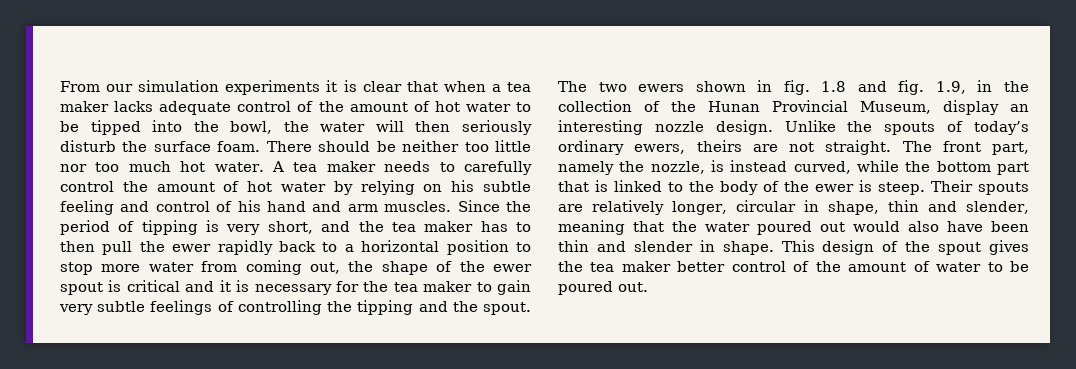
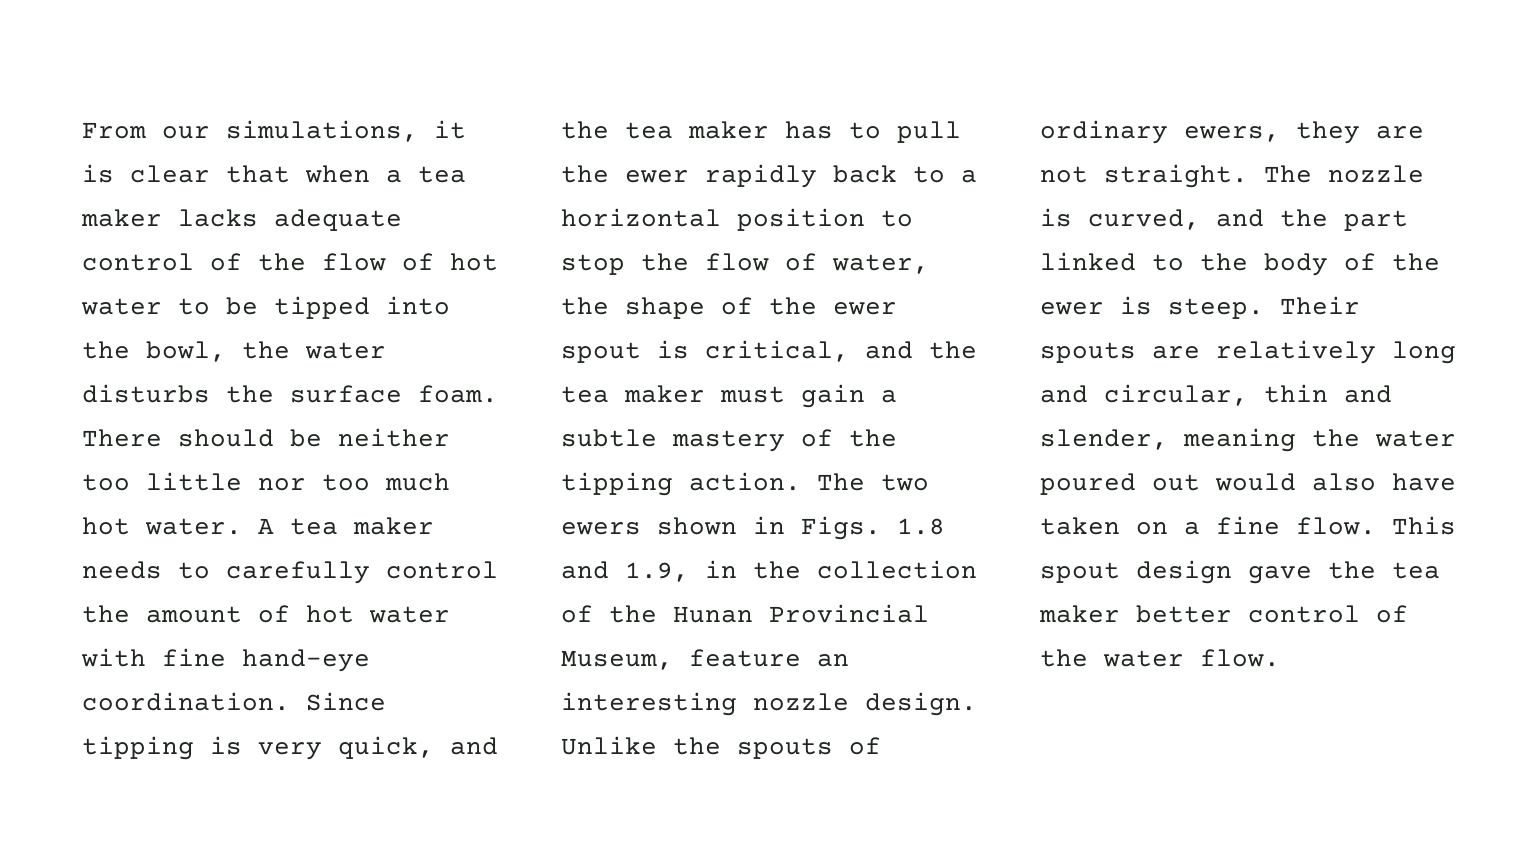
- From our simulation experiments it is clear that when a tea maker lacks adequate control of the amount of hot water to be tipped into the bowl, the water will then seriously disturb the surface foam.
+ From our simulations, it is clear that when a tea maker lacks adequate control of the flow of hot water to be tipped into the bowl, the water disturbs the surface foam.
- A tea maker needs to carefully control the amount of hot water by relying on his subtle feeling and control of his hand and arm muscles. Since the period of tipping is very short, and the tea maker has to then pull the ewer rapidly back to a horizontal position to stop more water from coming out, the shape of the ewer spout is critical and it is necessary for the tea maker to gain very subtle feelings of controlling the tipping and the spout.
+ A tea maker needs to carefully control the amount of hot water with fine hand-eye coordination. Since tipping is very quick, and the tea maker has to pull the ewer rapidly back to a horizontal position to stop the flow of water, the shape of the ewer spout is critical, and the tea maker must gain a subtle mastery of the tipping action.
- The two ewers shown in fig. 1.8 and fig. 1.9, in the collection of the Hunan Provincial Museum, display an interesting nozzle design.
+ The two ewers shown in Figs. 1.8 and 1.9, in the collection of the Hunan Provincial Museum, feature an interesting nozzle design.
- Unlike the spouts of today’s ordinary ewers, theirs are not straight.
+ Unlike the spouts of ordinary ewers, they are not straight.
- The front part, namely the nozzle, is instead curved, while the bottom part that is linked to the body of the ewer is steep.
+ The nozzle is curved, and the part linked to the body of the ewer is steep.
- Their spouts are relatively longer, circular in shape, thin and slender, meaning that the water poured out would also have been thin and slender in shape. This design of the spout gives the tea maker better control of the amount of water to be poured out.
+ Their spouts are relatively long and circular, thin and slender, meaning the water poured out would also have taken on a fine flow. This spout design gave the tea maker better control of the water flow.

